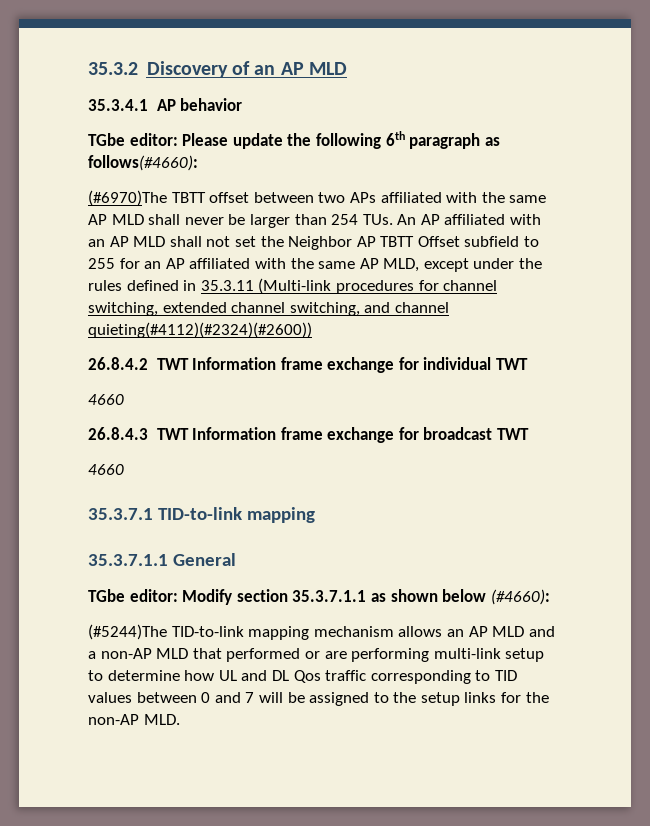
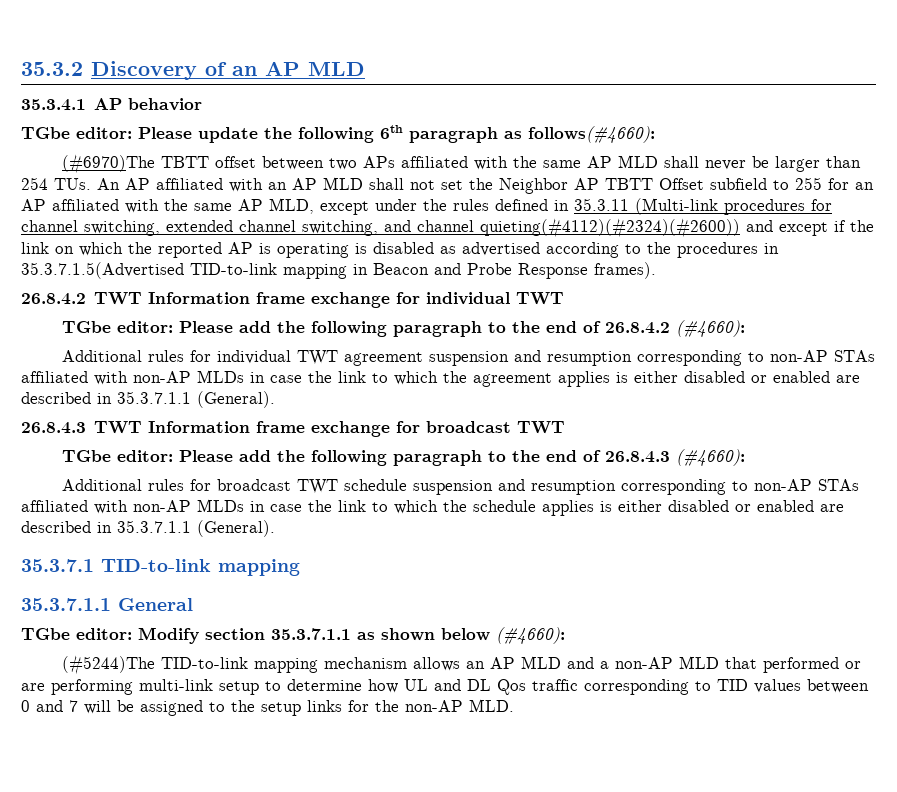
- (#6970)The TBTT offset between two APs affiliated with the same AP MLD shall never be larger than 254 TUs. An AP affiliated with an AP MLD shall not set the Neighbor AP TBTT Offset subfield to 255 for an AP affiliated with the same AP MLD, except under the rules defined in 35.3.11 (Multi-link procedures for channel switching, extended channel switching, and channel quieting(#4112)(#2324)(#2600))
+ (#6970)The TBTT offset between two APs affiliated with the same AP MLD shall never be larger than 254 TUs. An AP affiliated with an AP MLD shall not set the Neighbor AP TBTT Offset subfield to 255 for an AP affiliated with the same AP MLD, except under the rules defined in 35.3.11 (Multi-link procedures for channel switching, extended channel switching, and channel quieting(#4112)(#2324)(#2600)) and except if the link on which the reported AP is operating is disabled as advertised according to the procedures in 35.3.7.1.5(Advertised TID-to-link mapping in Beacon and Probe Response frames).
  26.8.4.2 TWT Information frame exchange for individual TWT
- 4660
+ TGbe editor: Please add the following paragraph to the end of 26.8.4.2 (#4660):
+ Additional rules for individual TWT agreement suspension and resumption corresponding to non-AP STAs affiliated with non-AP MLDs in case the link to which the agreement applies is either disabled or enabled are described in 35.3.7.1.1 (General).
  26.8.4.3 TWT Information frame exchange for broadcast TWT
- 4660
+ TGbe editor: Please add the following paragraph to the end of 26.8.4.3 (#4660):
+ Additional rules for broadcast TWT schedule suspension and resumption corresponding to non-AP STAs affiliated with non-AP MLDs in case the link to which the schedule applies is either disabled or enabled are described in 35.3.7.1.1 (General).

